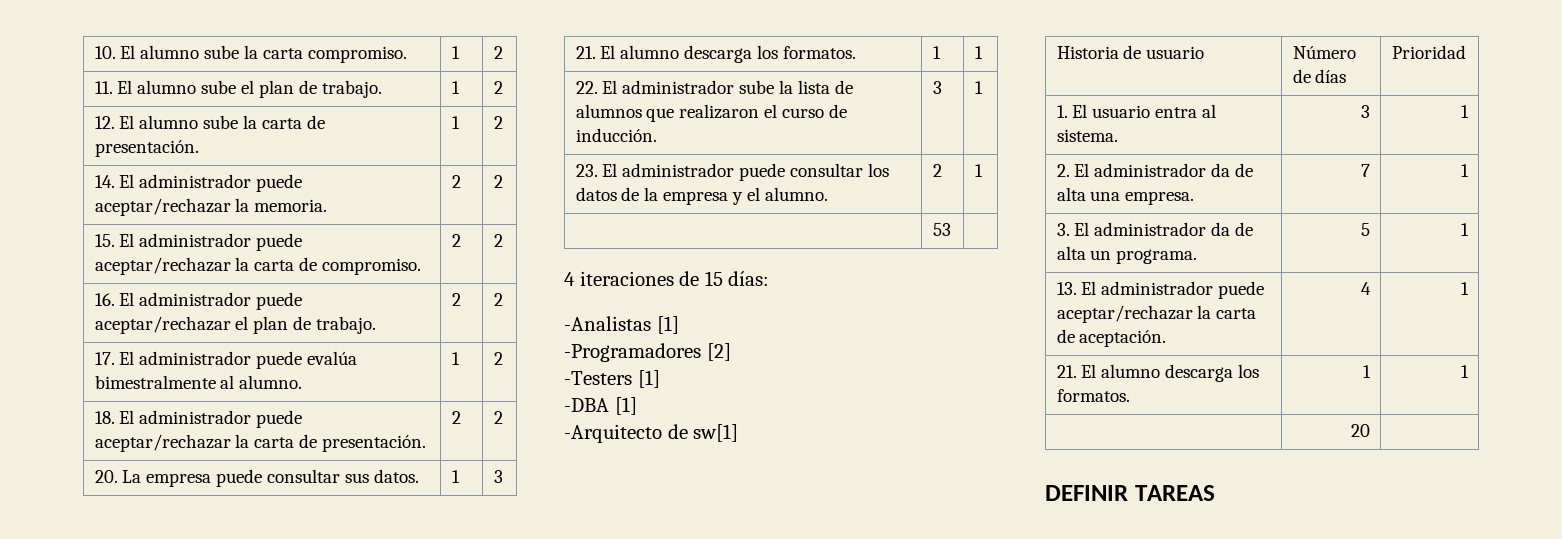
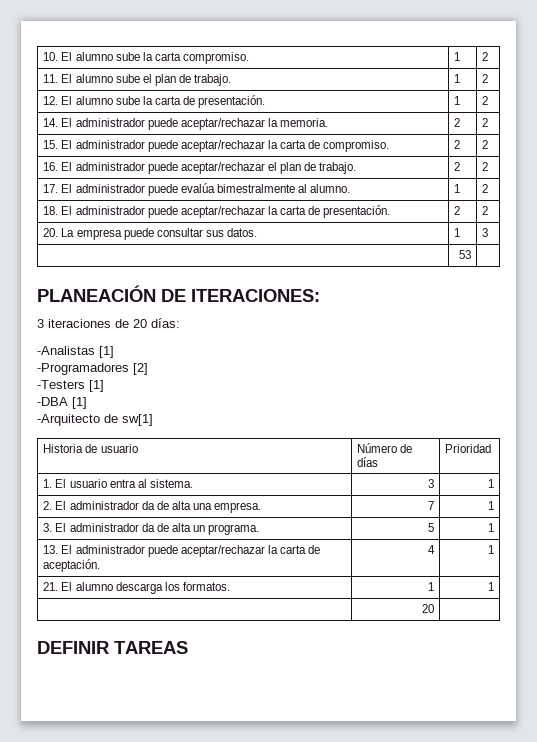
  20. La empresa puede consultar sus datos. | 1 | 3
- 21. El alumno descarga los formatos. | 1 | 1
- 22. El administrador sube la lista de alumnos que realizaron el curso de inducción. | 3 | 1
- 23. El administrador puede consultar los datos de la empresa y el alumno. | 2 | 1
  | 53 |
- 4 iteraciones de 15 días:
+ PLANEACIÓN DE ITERACIONES:
+ 3 iteraciones de 20 días:

